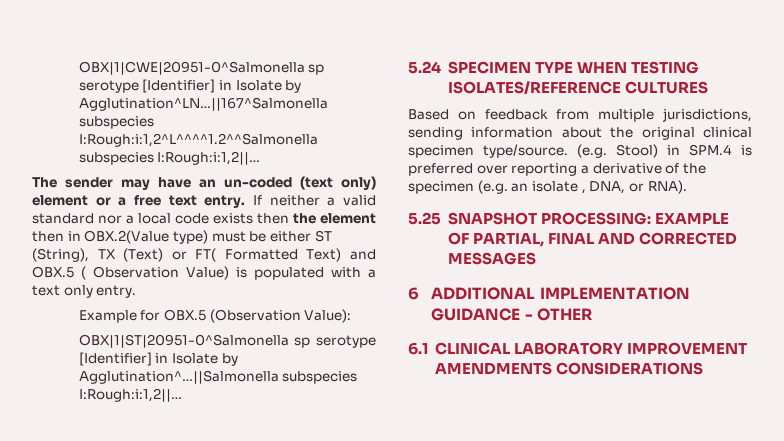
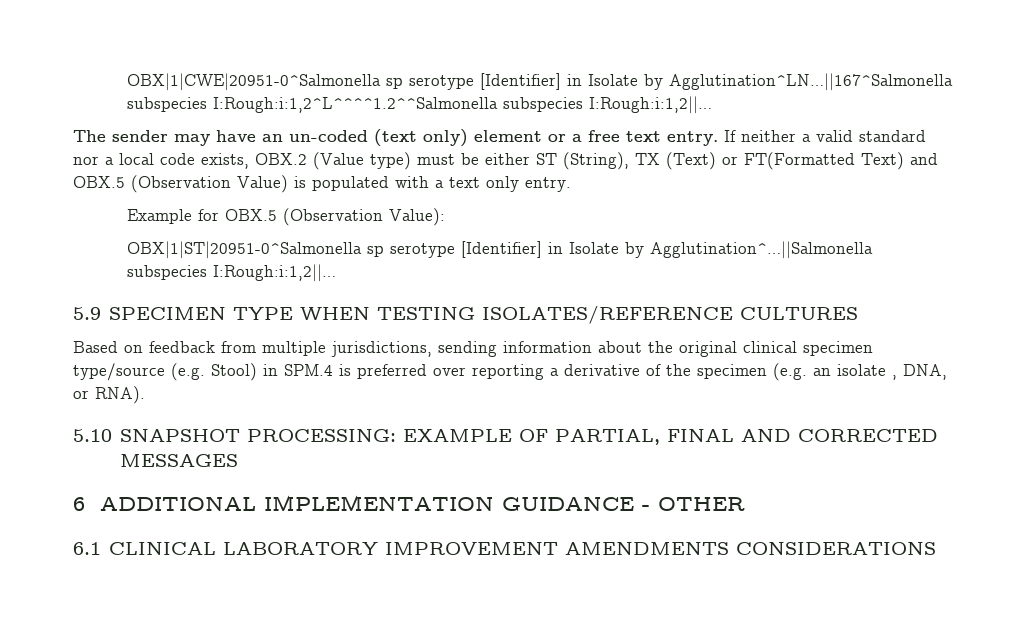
- If neither a valid standard nor a local code exists then the element then in OBX.2(Value type) must be either ST (String), TX (Text) or FT( Formatted Text) and OBX.5 ( Observation Value) is populated with a text only entry.
+ If neither a valid standard nor a local code exists, OBX.2 (Value type) must be either ST (String), TX (Text) or FT(Formatted Text) and OBX.5 (Observation Value) is populated with a text only entry.
- 5.24 SPECIMEN TYPE WHEN TESTING ISOLATES/REFERENCE CULTURES
+ 5.9 SPECIMEN TYPE WHEN TESTING ISOLATES/REFERENCE CULTURES
- Based on feedback from multiple jurisdictions, sending information about the original clinical specimen type/source. (e.g. Stool) in SPM.4 is preferred over reporting a derivative of the specimen (e.g. an isolate , DNA, or RNA).
+ Based on feedback from multiple jurisdictions, sending information about the original clinical specimen type/source (e.g. Stool) in SPM.4 is preferred over reporting a derivative of the specimen (e.g. an isolate , DNA, or RNA).
- 5.25 SNAPSHOT PROCESSING: EXAMPLE OF PARTIAL, FINAL AND CORRECTED MESSAGES
+ 5.10 SNAPSHOT PROCESSING: EXAMPLE OF PARTIAL, FINAL AND CORRECTED MESSAGES

